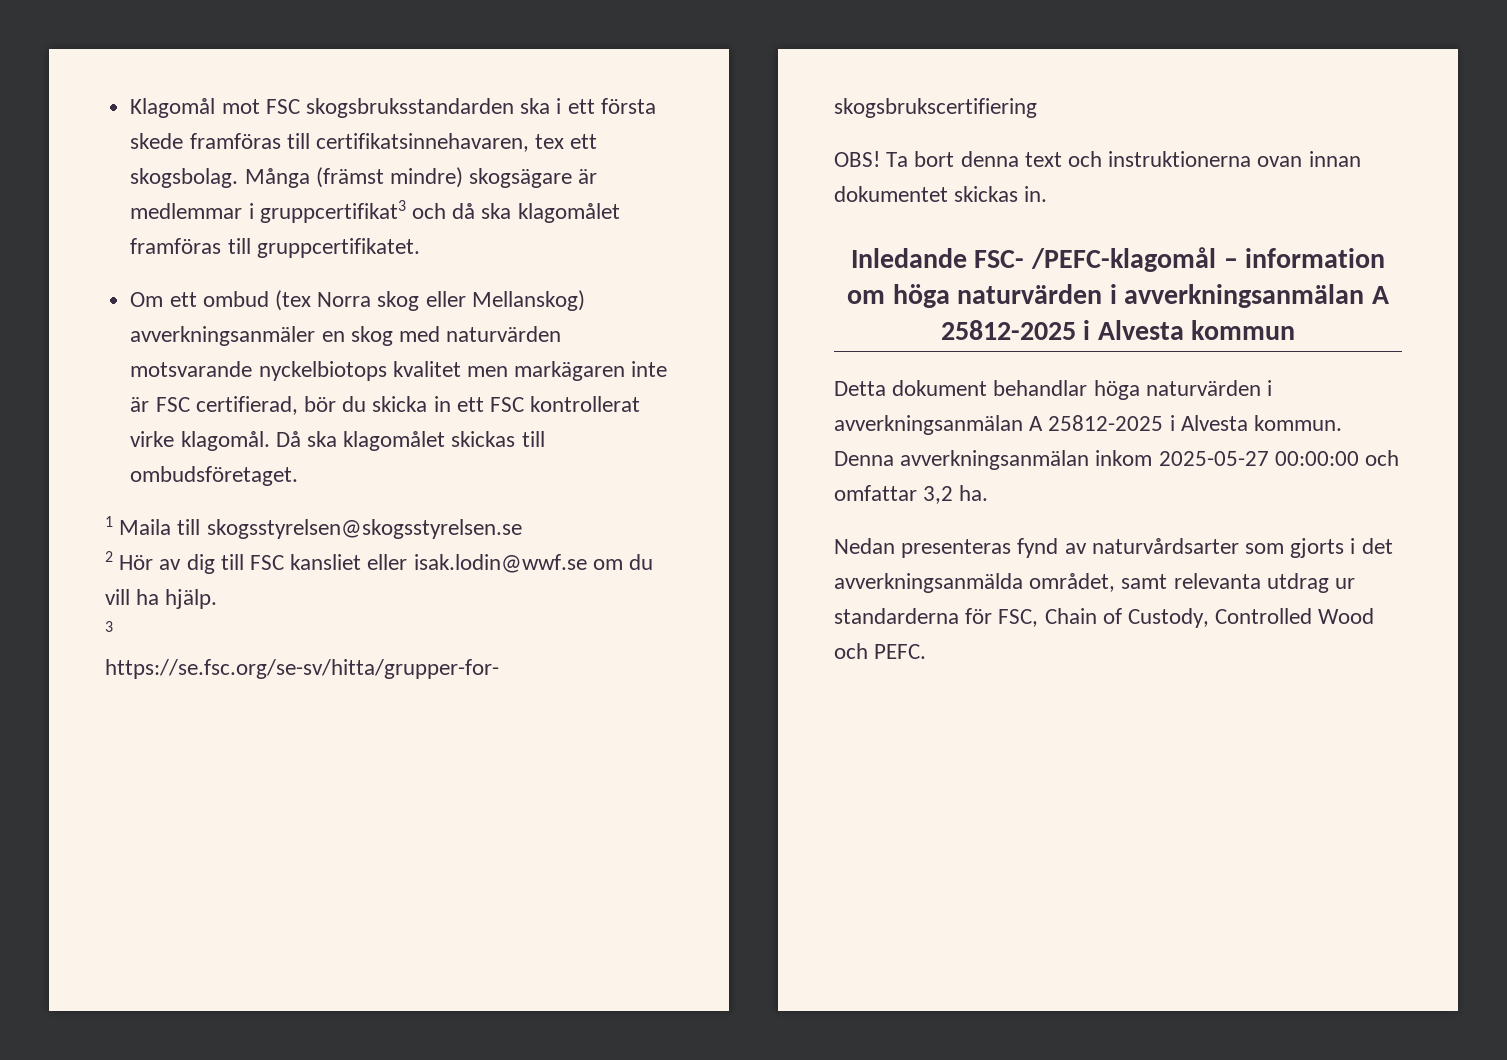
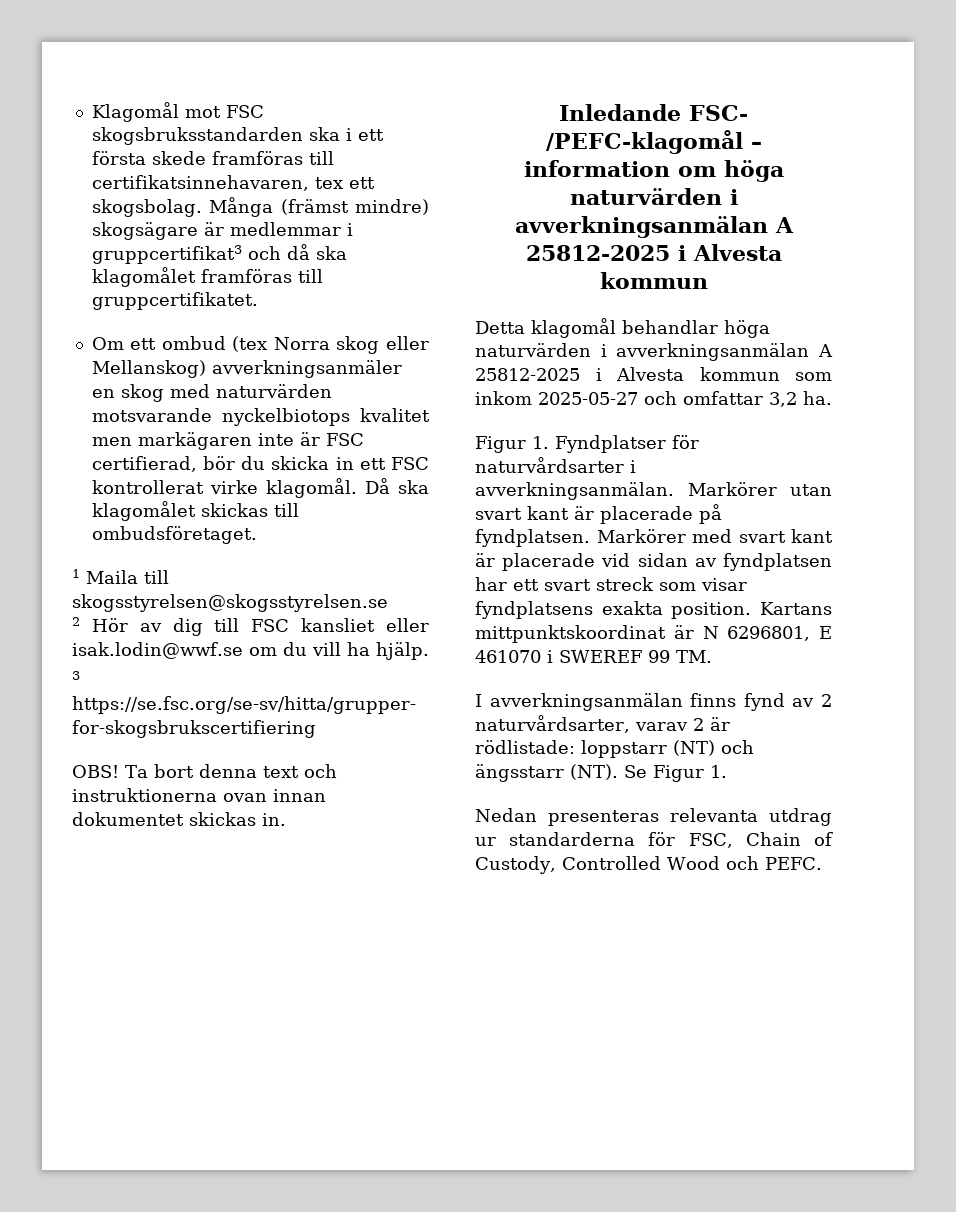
- Detta dokument behandlar höga naturvärden i avverkningsanmälan A 25812-2025 i Alvesta kommun. Denna avverkningsanmälan inkom 2025-05-27 00:00:00 och omfattar 3,2 ha.
+ Detta klagomål behandlar höga naturvärden i avverkningsanmälan A 25812-2025 i Alvesta kommun som inkom 2025-05-27 och omfattar 3,2 ha.
- Nedan presenteras fynd av naturvårdsarter som gjorts i det avverkningsanmälda området, samt relevanta utdrag ur standarderna för FSC, Chain of Custody, Controlled Wood och PEFC.
+ Figur 1. Fyndplatser för naturvårdsarter i avverkningsanmälan. Markörer utan svart kant är placerade på fyndplatsen. Markörer med svart kant är placerade vid sidan av fyndplatsen har ett svart streck som visar fyndplatsens exakta position. Kartans mittpunktskoordinat är N 6296801, E 461070 i SWEREF 99 TM.
+ I avverkningsanmälan finns fynd av 2 naturvårdsarter, varav 2 är rödlistade: loppstarr (NT) och ängsstarr (NT). Se Figur 1.
+ Nedan presenteras relevanta utdrag ur standarderna för FSC, Chain of Custody, Controlled Wood och PEFC.

